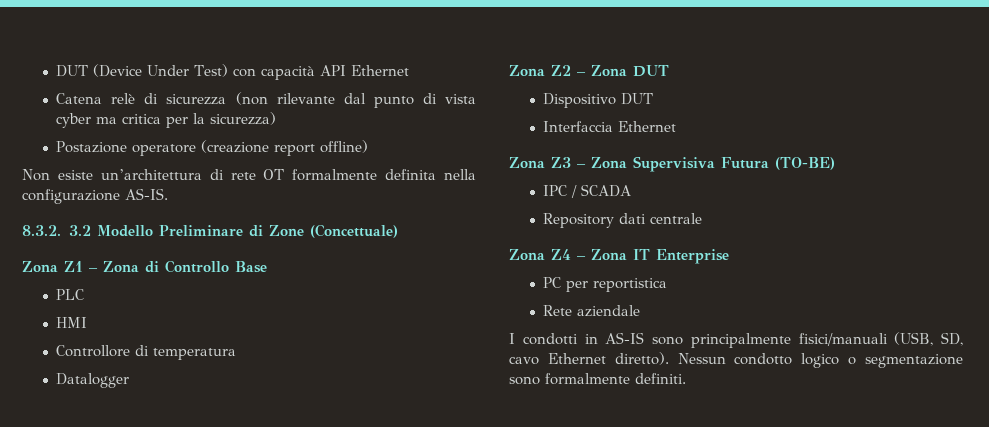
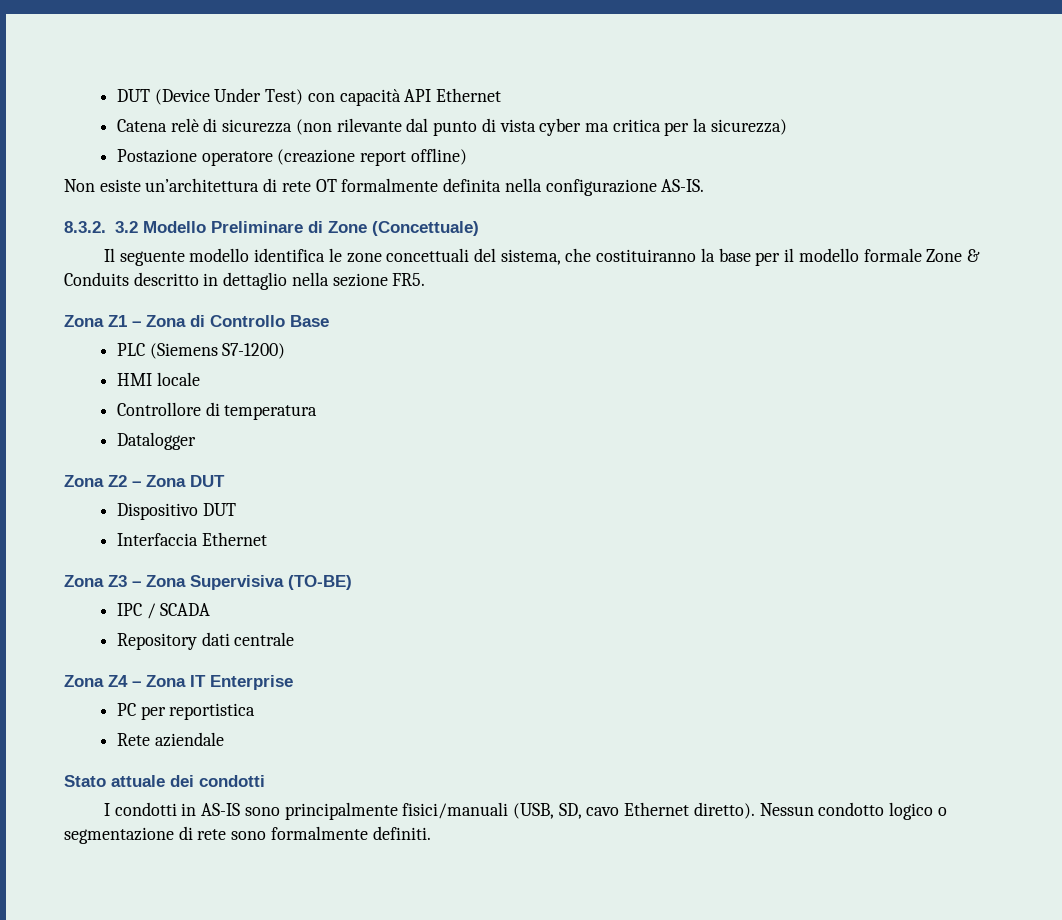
+ Il seguente modello identifica le zone concettuali del sistema, che costituiranno la base per il modello formale Zone & Conduits descritto in dettaglio nella sezione FR5.
- PLC
+ PLC (Siemens S7-1200)
- HMI
+ HMI locale
- Zona Z3 – Zona Supervisiva Futura (TO-BE)
+ Zona Z3 – Zona Supervisiva (TO-BE)
+ Stato attuale dei condotti
- Nessun condotto logico o segmentazione sono formalmente definiti.
+ Nessun condotto logico o segmentazione di rete sono formalmente definiti.

